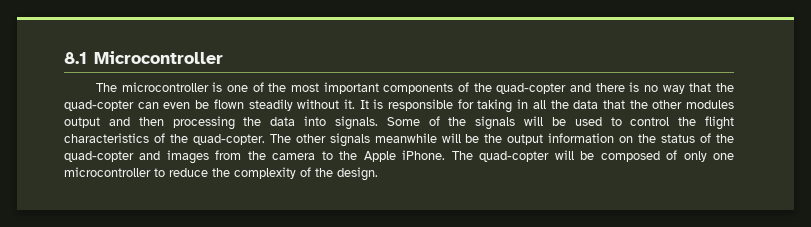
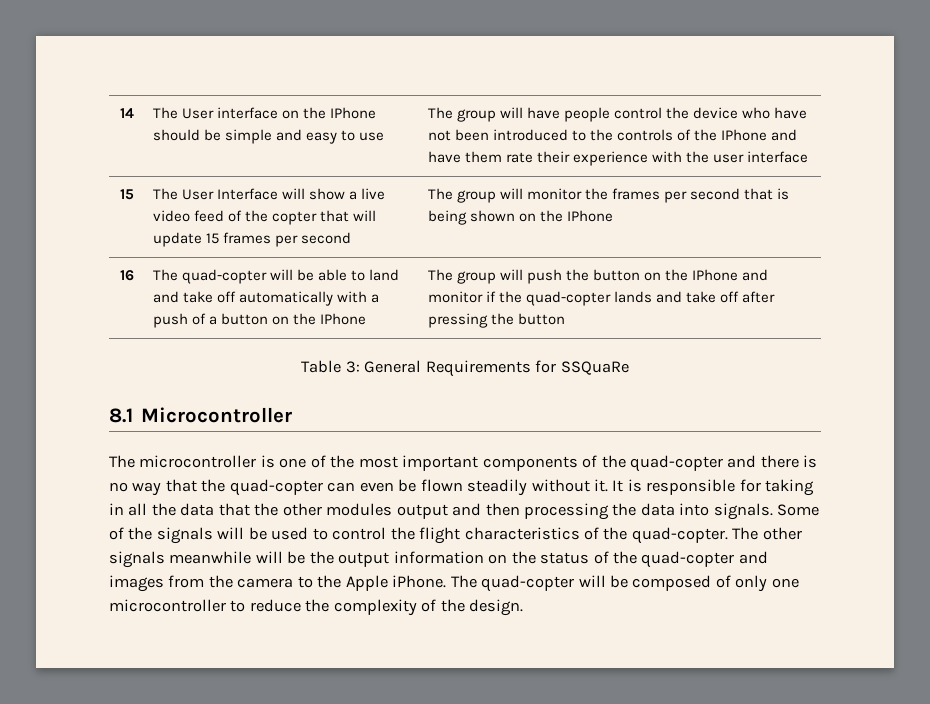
+ 14 | The User interface on the IPhone should be simple and easy to use | The group will have people control the device who have not been introduced to the controls of the IPhone and have them rate their experience with the user interface
+ 15 | The User Interface will show a live video feed of the copter that will update 15 frames per second | The group will monitor the frames per second that is being shown on the IPhone
+ 16 | The quad-copter will be able to land and take off automatically with a push of a button on the IPhone | The group will push the button on the IPhone and monitor if the quad-copter lands and take off after pressing the button
+ Table 3: General Requirements for SSQuaRe

